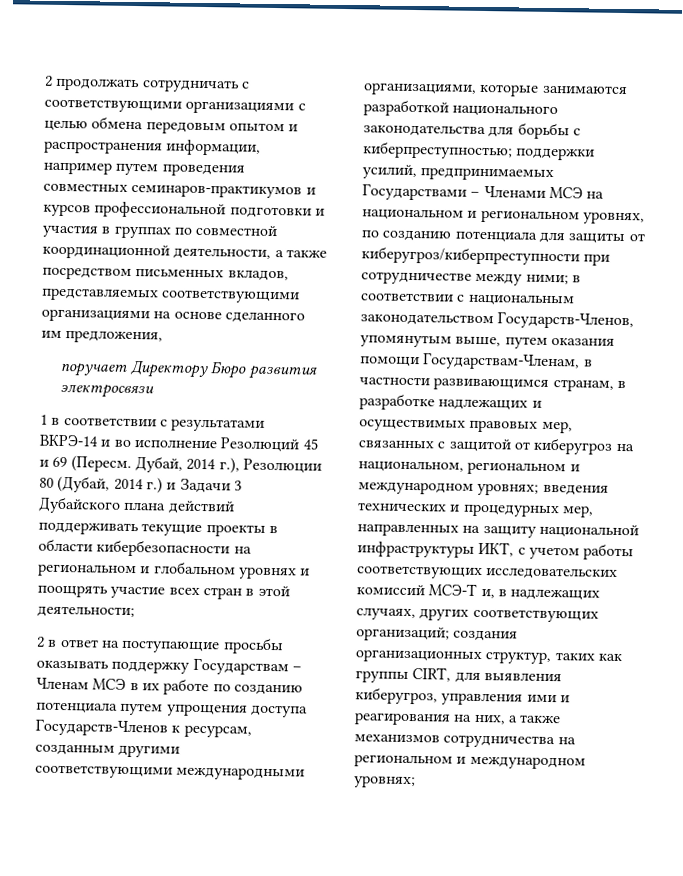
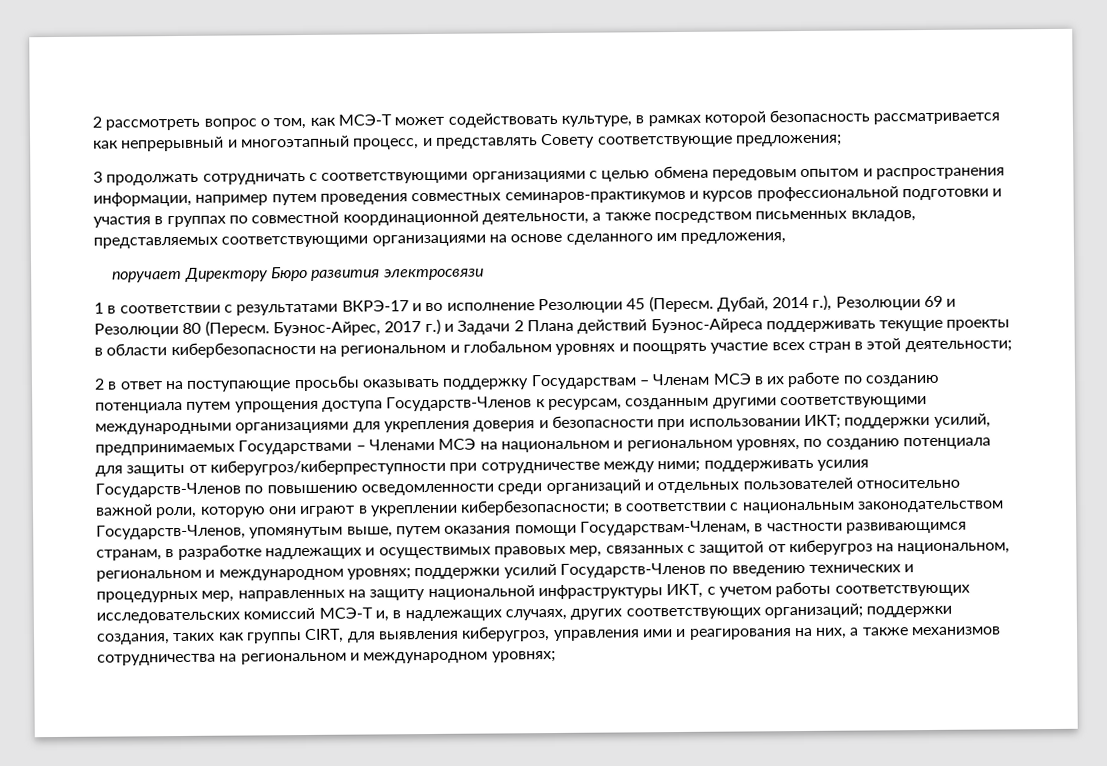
- 2 продолжать сотрудничать с соответствующими организациями с целью обмена передовым опытом и распространения информации, например путем проведения совместных семинаров-практикумов и курсов профессиональной подготовки и участия в группах по совместной координационной деятельности, а также посредством письменных вкладов, представляемых соответствующими организациями на основе сделанного им предложения,
+ 2 рассмотреть вопрос о том, как МСЭ-Т может содействовать культуре, в рамках которой безопасность рассматривается как непрерывный и многоэтапный процесс, и представлять Совету соответствующие предложения;
+ 3 продолжать сотрудничать с соответствующими организациями с целью обмена передовым опытом и распространения информации, например путем проведения совместных семинаров-практикумов и курсов профессиональной подготовки и участия в группах по совместной координационной деятельности, а также посредством письменных вкладов, представляемых соответствующими организациями на основе сделанного им предложения,
- 1 в соответствии с результатами ВКРЭ-14 и во исполнение Резолюций 45 и 69 (Пересм.
+ 1 в соответствии с результатами ВКРЭ-17 и во исполнение Резолюции 45 (Пересм.
- Дубай, 2014 г.), Резолюции 80 (Дубай, 2014 г.) и Задачи 3 Дубайского плана действий поддерживать текущие проекты в области кибербезопасности на региональном и глобальном уровнях и поощрять участие всех стран в этой деятельности;
+ Дубай, 2014 г.), Резолюции 69 и Резолюции 80 (Пересм. Буэнос-Айрес, 2017 г.) и Задачи 2 Плана действий Буэнос-Айреса поддерживать текущие проекты в области кибербезопасности на региональном и глобальном уровнях и поощрять участие всех стран в этой деятельности;
- 2 в ответ на поступающие просьбы оказывать поддержку Государствам – Членам МСЭ в их работе по созданию потенциала путем упрощения доступа Государств-Членов к ресурсам, созданным другими соответствующими международными организациями, которые занимаются разработкой национального законодательства для борьбы с киберпреступностью;
+ 2 в ответ на поступающие просьбы оказывать поддержку Государствам – Членам МСЭ в их работе по созданию потенциала путем упрощения доступа Государств-Членов к ресурсам, созданным другими соответствующими международными организациями для укрепления доверия и безопасности при использовании ИКТ;
+ поддерживать усилия Государств-Членов по повышению осведомленности среди организаций и отдельных пользователей относительно важной роли, которую они играют в укреплении кибербезопасности;
- введения технических и процедурных мер, направленных на защиту национальной инфраструктуры ИКТ, с учетом работы соответствующих исследовательских комиссий МСЭ-Т и, в надлежащих случаях, других соответствующих организаций;
+ поддержки усилий Государств-Членов по введению технических и процедурных мер, направленных на защиту национальной инфраструктуры ИКТ, с учетом работы соответствующих исследовательских комиссий МСЭ-Т и, в надлежащих случаях, других соответствующих организаций;
- создания организационных структур, таких как группы CIRT, для выявления киберугроз, управления ими и реагирования на них, а также механизмов сотрудничества на региональном и международном уровнях;
+ поддержки создания, таких как группы CIRT, для выявления киберугроз, управления ими и реагирования на них, а также механизмов сотрудничества на региональном и международном уровнях;

